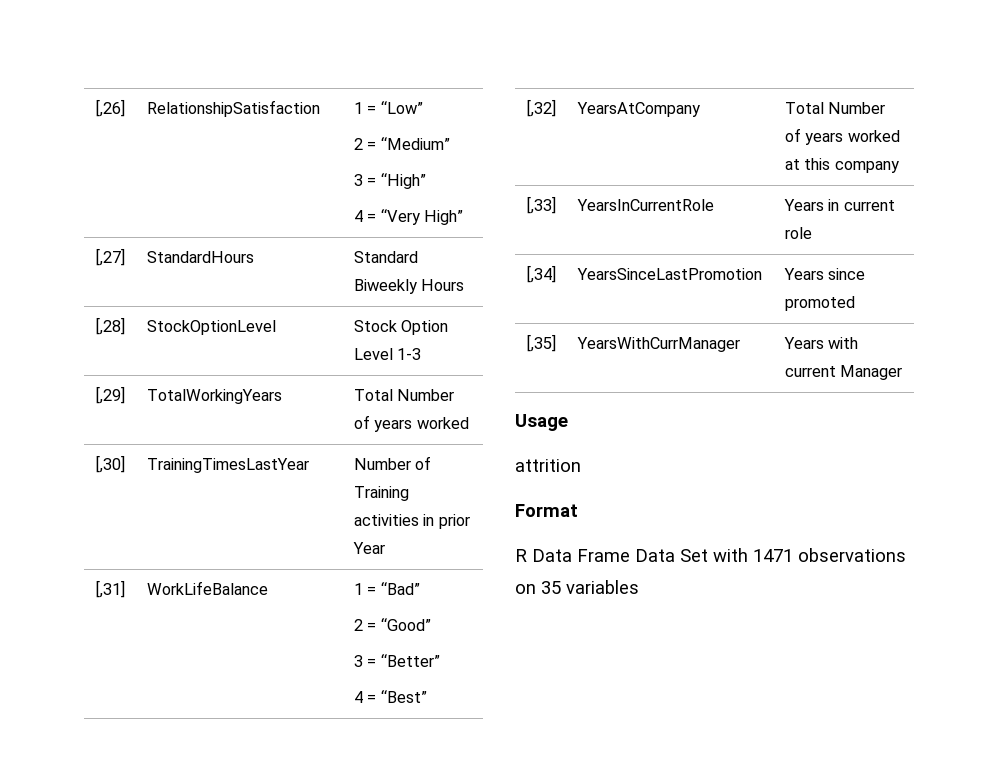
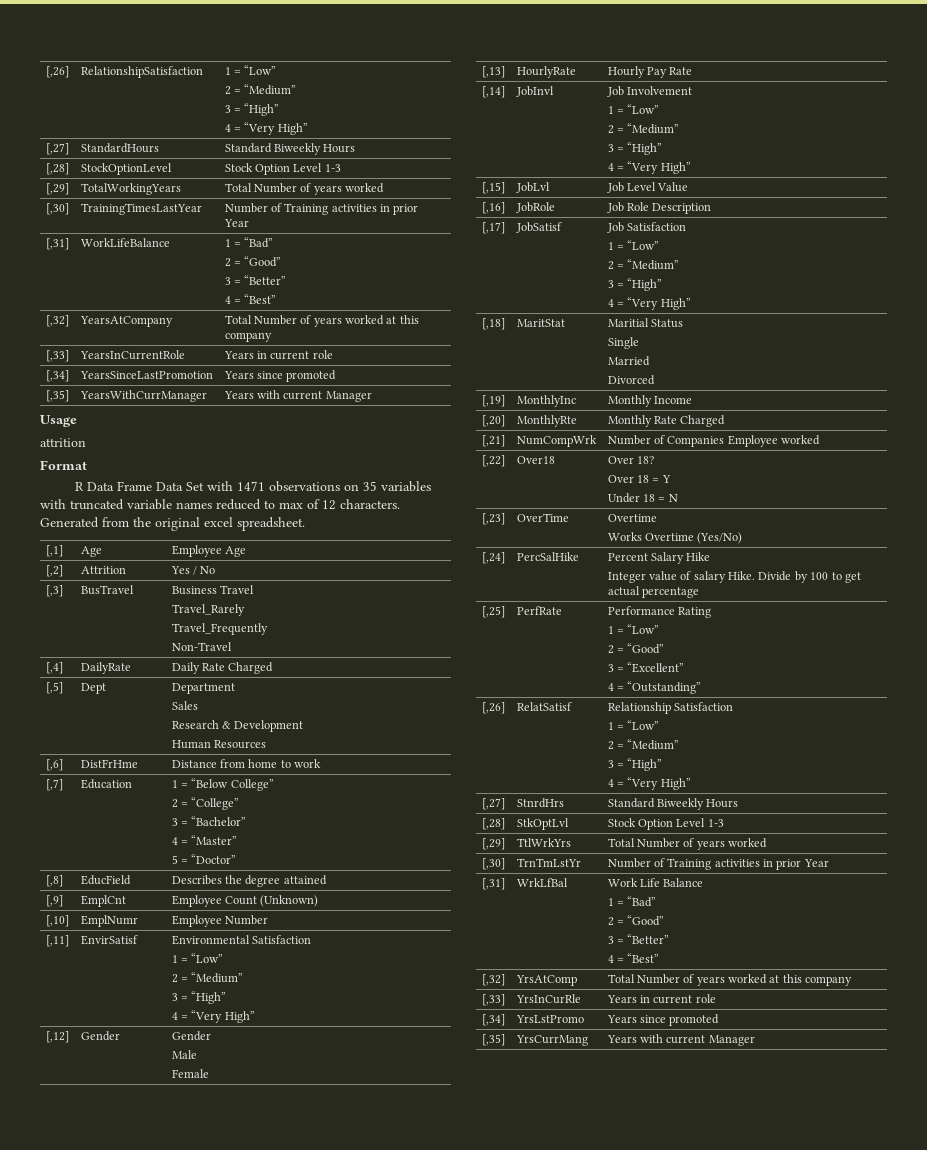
- R Data Frame Data Set with 1471 observations on 35 variables
+ R Data Frame Data Set with 1471 observations on 35 variables with truncated variable names reduced to max of 12 characters. Generated from the original excel spreadsheet.
+ [,1] | Age | Employee Age
+ [,2] | Attrition | Yes / No
+ [,3] | BusTravel | Business Travel
+ Travel_Rarely
+ Travel_Frequently
+ Non-Travel
+ [,4] | DailyRate | Daily Rate Charged
+ [,5] | Dept | Department
+ Sales
+ Research & Development
+ Human Resources
+ [,6] | DistFrHme | Distance from home to work
+ [,7] | Education | 1 = “Below College”
+ 2 = “College”
+ 3 = “Bachelor”
+ 4 = “Master”
+ 5 = “Doctor”
+ [,8] | EducField | Describes the degree attained
+ [,9] | EmplCnt | Employee Count (Unknown)
+ [,10] | EmplNumr | Employee Number
+ [,11] | EnvirSatisf | Environmental Satisfaction
+ 1 = “Low”
+ 2 = “Medium”
+ 3 = “High”
+ 4 = “Very High”
+ [,12] | Gender | Gender
+ Male
+ Female
+ [,13] | HourlyRate | Hourly Pay Rate
+ [,14] | JobInvl | Job Involvement
+ 1 = “Low”
+ 2 = “Medium”
+ 3 = “High”
+ 4 = “Very High”
+ [,15] | JobLvl | Job Level Value
+ [,16] | JobRole | Job Role Description
+ [,17] | JobSatisf | Job Satisfaction
+ 1 = “Low”
+ 2 = “Medium”
+ 3 = “High”
+ 4 = “Very High”
+ [,18] | MaritStat | Maritial Status
+ Single
+ Married
+ Divorced
+ [,19] | MonthlyInc | Monthly Income
+ [,20] | MonthlyRte | Monthly Rate Charged
+ [,21] | NumCompWrk | Number of Companies Employee worked
+ [,22] | Over18 | Over 18?
+ Over 18 = Y
+ Under 18 = N
+ [,23] | OverTime | Overtime
+ Works Overtime (Yes/No)
+ [,24] | PercSalHike | Percent Salary Hike
+ Integer value of salary Hike. Divide by 100 to get actual percentage
+ [,25] | PerfRate | Performance Rating
+ 1 = “Low”
+ 2 = “Good”
+ 3 = “Excellent”
+ 4 = “Outstanding”
+ [,26] | RelatSatisf | Relationship Satisfaction
+ 1 = “Low”
+ 2 = “Medium”
+ 3 = “High”
+ 4 = “Very High”
+ [,27] | StnrdHrs | Standard Biweekly Hours
+ [,28] | StkOptLvl | Stock Option Level 1-3
+ [,29] | TtlWrkYrs | Total Number of years worked
+ [,30] | TrnTmLstYr | Number of Training activities in prior Year
+ [,31] | WrkLfBal | Work Life Balance
+ 1 = “Bad”
+ 2 = “Good”
+ 3 = “Better”
+ 4 = “Best”
+ [,32] | YrsAtComp | Total Number of years worked at this company
+ [,33] | YrsInCurRle | Years in current role
+ [,34] | YrsLstPromo | Years since promoted
+ [,35] | YrsCurrMang | Years with current Manager

